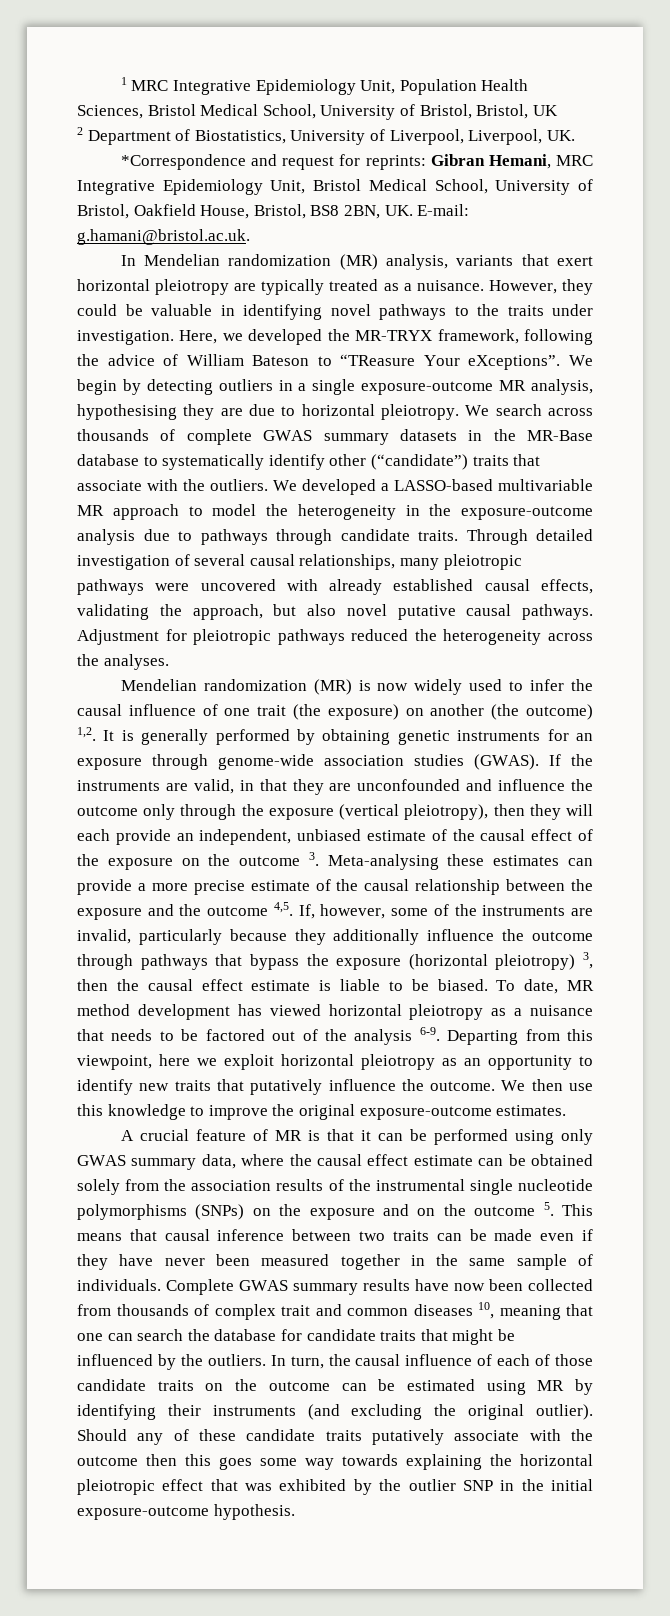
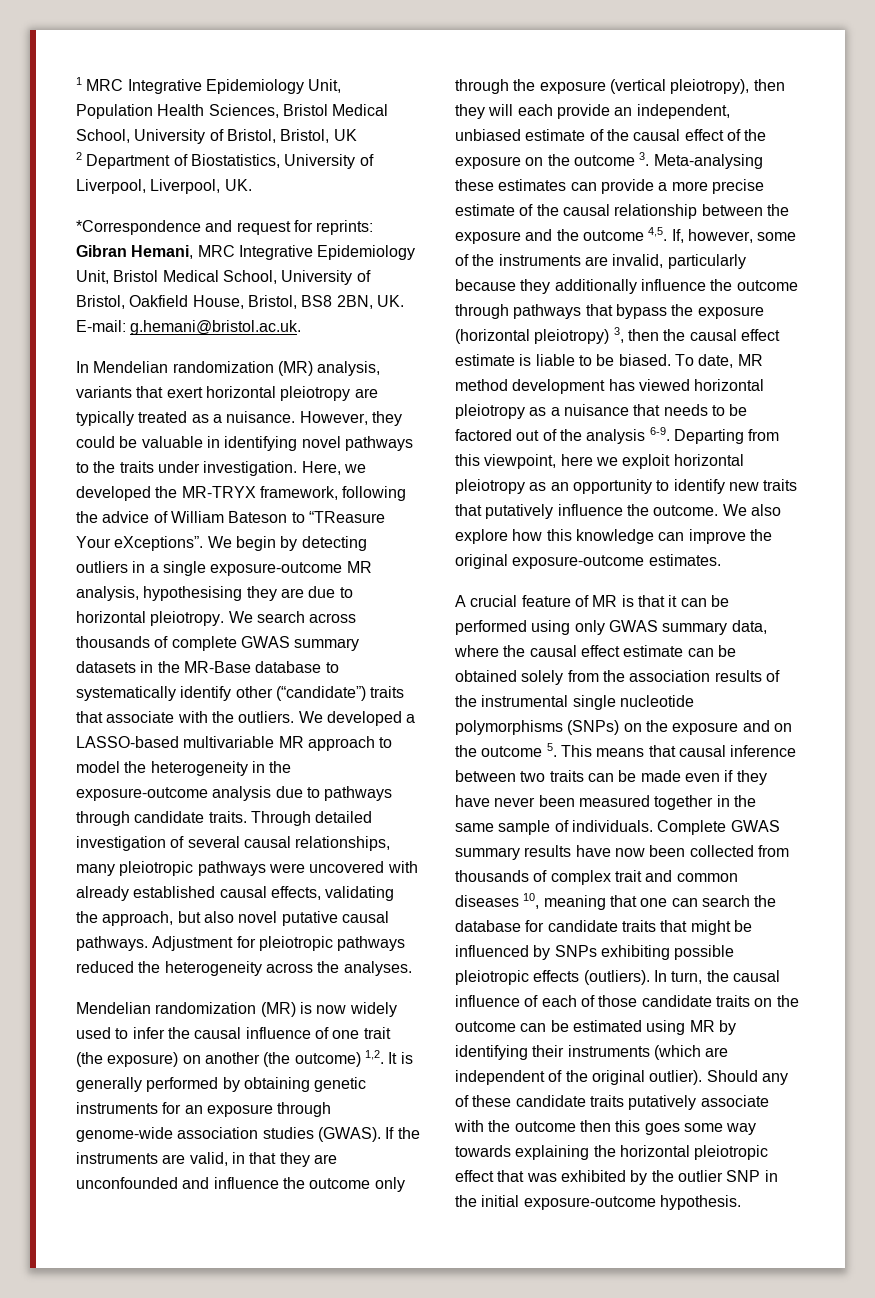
- *Correspondence and request for reprints: Gibran Hemani, MRC Integrative Epidemiology Unit, Bristol Medical School, University of Bristol, Oakfield House, Bristol, BS8 2BN, UK. E-mail: g.hamani@bristol.ac.uk.
+ *Correspondence and request for reprints: Gibran Hemani, MRC Integrative Epidemiology Unit, Bristol Medical School, University of Bristol, Oakfield House, Bristol, BS8 2BN, UK. E-mail: g.hemani@bristol.ac.uk.
- We then use this knowledge to improve the original exposure-outcome estimates.
+ We also explore how this knowledge can improve the original exposure-outcome estimates.
- Complete GWAS summary results have now been collected from thousands of complex trait and common diseases 10, meaning that one can search the database for candidate traits that might be influenced by the outliers.
+ Complete GWAS summary results have now been collected from thousands of complex trait and common diseases 10, meaning that one can search the database for candidate traits that might be influenced by SNPs exhibiting possible pleiotropic effects (outliers).
- In turn, the causal influence of each of those candidate traits on the outcome can be estimated using MR by identifying their instruments (and excluding the original outlier).
+ In turn, the causal influence of each of those candidate traits on the outcome can be estimated using MR by identifying their instruments (which are independent of the original outlier).

